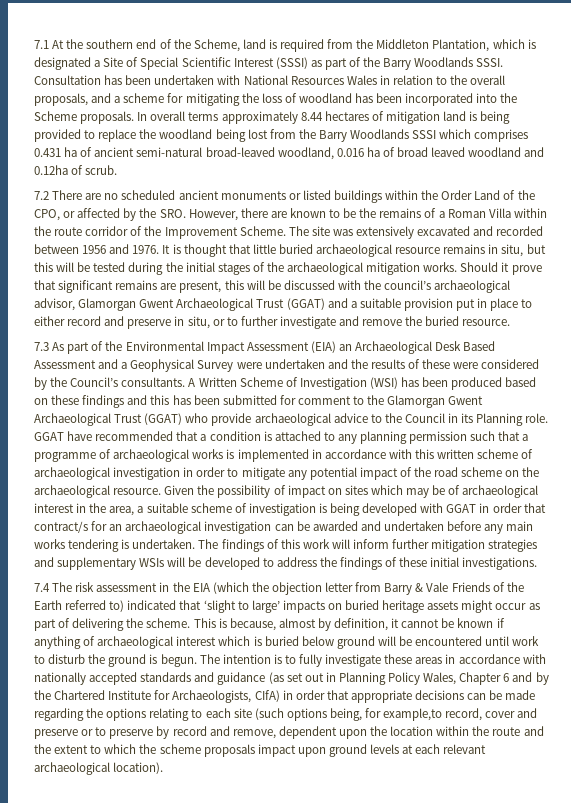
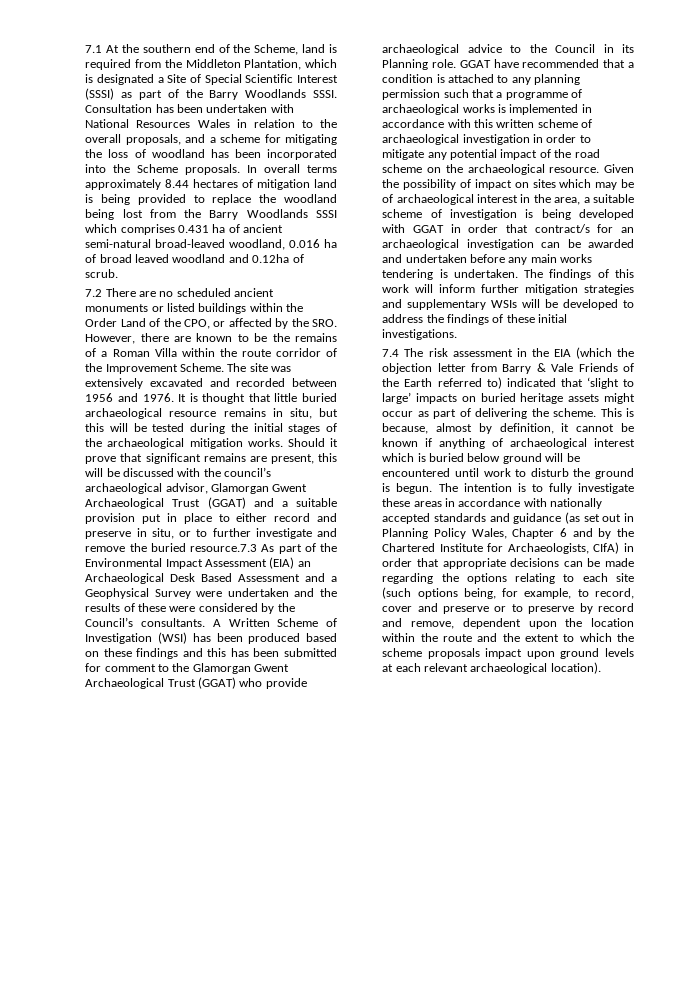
- Should it prove that significant remains are present, this will be discussed with the council’s archaeological advisor, Glamorgan Gwent Archaeological Trust (GGAT) and a suitable provision put in place to either record and preserve in situ, or to further investigate and remove the buried resource.
- 7.3 As part of the Environmental Impact Assessment (EIA) an Archaeological Desk Based Assessment and a Geophysical Survey were undertaken and the results of these were considered by the Council’s consultants.
+ Should it prove that significant remains are present, this will be discussed with the council’s archaeological advisor, Glamorgan Gwent Archaeological Trust (GGAT) and a suitable provision put in place to either record and preserve in situ, or to further investigate and remove the buried resource.7.3 As part of the Environmental Impact Assessment (EIA) an Archaeological Desk Based Assessment and a Geophysical Survey were undertaken and the results of these were considered by the Council’s consultants.
- The intention is to fully investigate these areas in accordance with nationally accepted standards and guidance (as set out in Planning Policy Wales, Chapter 6 and by the Chartered Institute for Archaeologists, CIfA) in order that appropriate decisions can be made regarding the options relating to each site (such options being, for example,to record, cover and preserve or to preserve by record and remove, dependent upon the location within the route and the extent to which the scheme proposals impact upon ground levels at each relevant archaeological location).
+ The intention is to fully investigate these areas in accordance with nationally accepted standards and guidance (as set out in Planning Policy Wales, Chapter 6 and by the Chartered Institute for Archaeologists, CIfA) in order that appropriate decisions can be made regarding the options relating to each site (such options being, for example, to record, cover and preserve or to preserve by record and remove, dependent upon the location within the route and the extent to which the scheme proposals impact upon ground levels at each relevant archaeological location).

